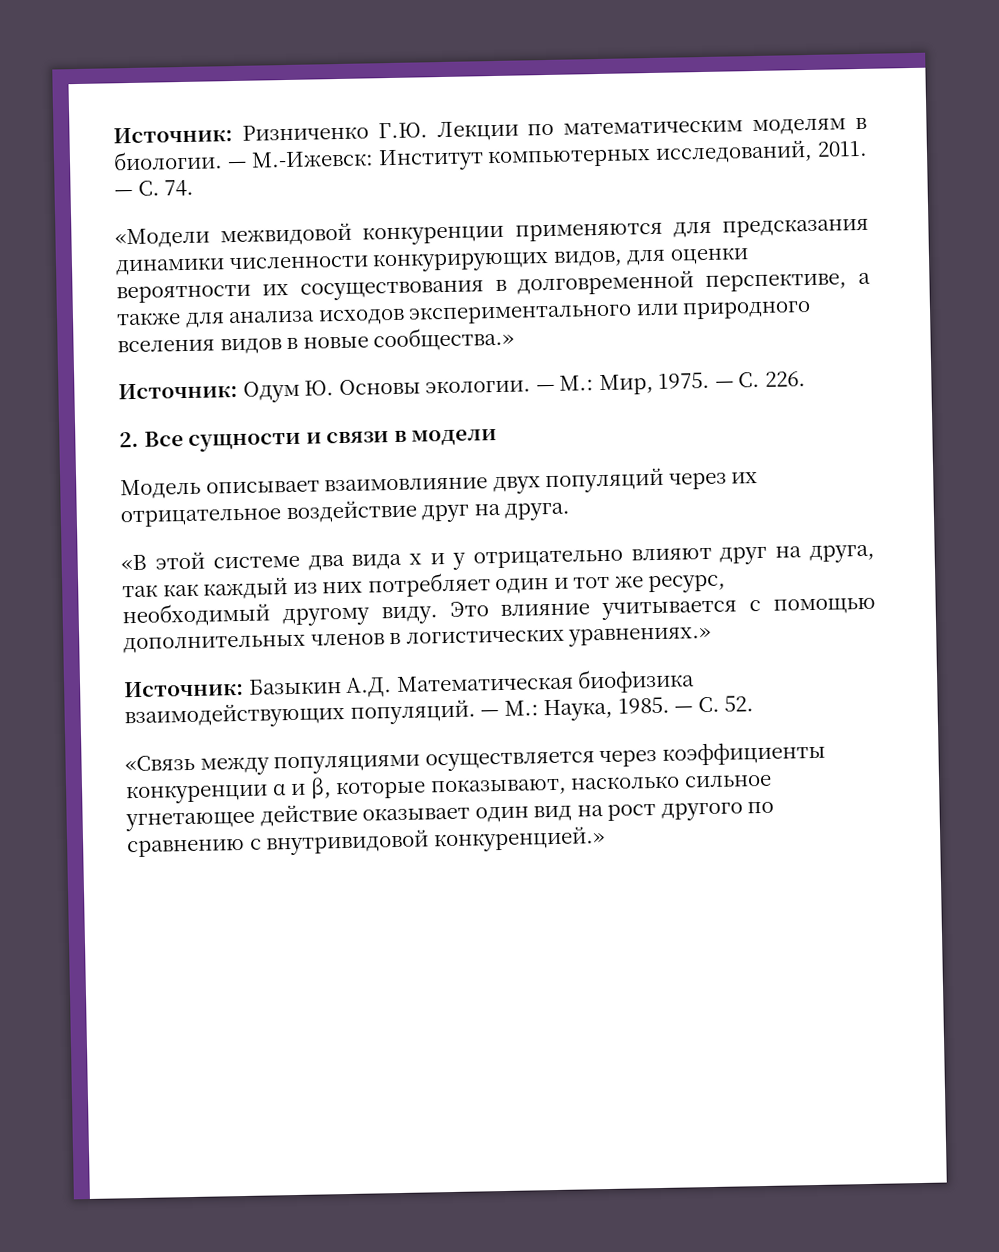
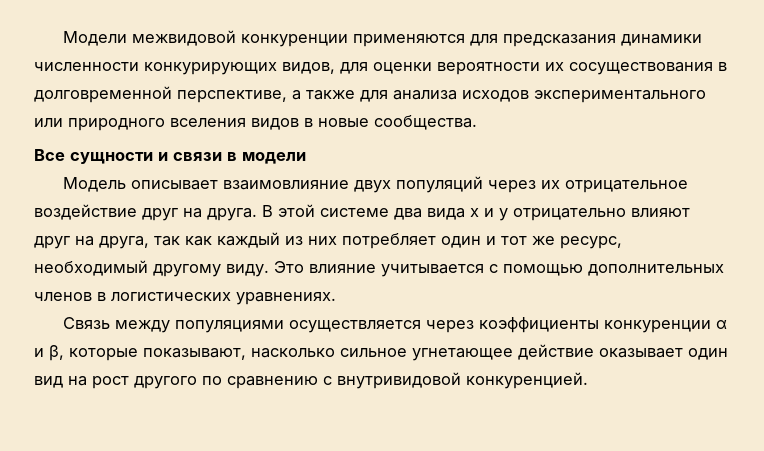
- Источник: Ризниченко Г.Ю. Лекции по математическим моделям в биологии. — М.-Ижевск: Институт компьютерных исследований, 2011. — С. 74.
- «Модели межвидовой конкуренции применяются для предсказания динамики численности конкурирующих видов, для оценки вероятности их сосуществования в долговременной перспективе, а также для анализа исходов экспериментального или природного вселения видов в новые сообщества.»
- Источник: Одум Ю. Основы экологии. — М.: Мир, 1975. — С. 226.
- 2. Все сущности и связи в модели
+ Модели межвидовой конкуренции применяются для предсказания динамики численности конкурирующих видов, для оценки вероятности их сосуществования в долговременной перспективе, а также для анализа исходов экспериментального или природного вселения видов в новые сообщества.
+ Все сущности и связи в модели
- Модель описывает взаимовлияние двух популяций через их отрицательное воздействие друг на друга.
- «В этой системе два вида x и y отрицательно влияют друг на друга, так как каждый из них потребляет один и тот же ресурс, необходимый другому виду.
+ Модель описывает взаимовлияние двух популяций через их отрицательное воздействие друг на друга. В этой системе два вида x и y отрицательно влияют друг на друга, так как каждый из них потребляет один и тот же ресурс, необходимый другому виду.
- Это влияние учитывается с помощью дополнительных членов в логистических уравнениях.»
- Источник: Базыкин А.Д. Математическая биофизика взаимодействующих популяций. — М.: Наука, 1985. — С. 52.
- «Связь между популяциями осуществляется через коэффициенты конкуренции α и β, которые показывают, насколько сильное угнетающее действие оказывает один вид на рост другого по сравнению с внутривидовой конкуренцией.»
+ Это влияние учитывается с помощью дополнительных членов в логистических уравнениях.
+ Связь между популяциями осуществляется через коэффициенты конкуренции α и β, которые показывают, насколько сильное угнетающее действие оказывает один вид на рост другого по сравнению с внутривидовой конкуренцией.

